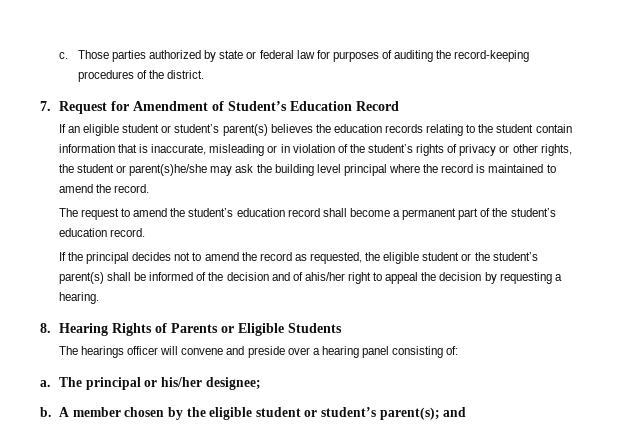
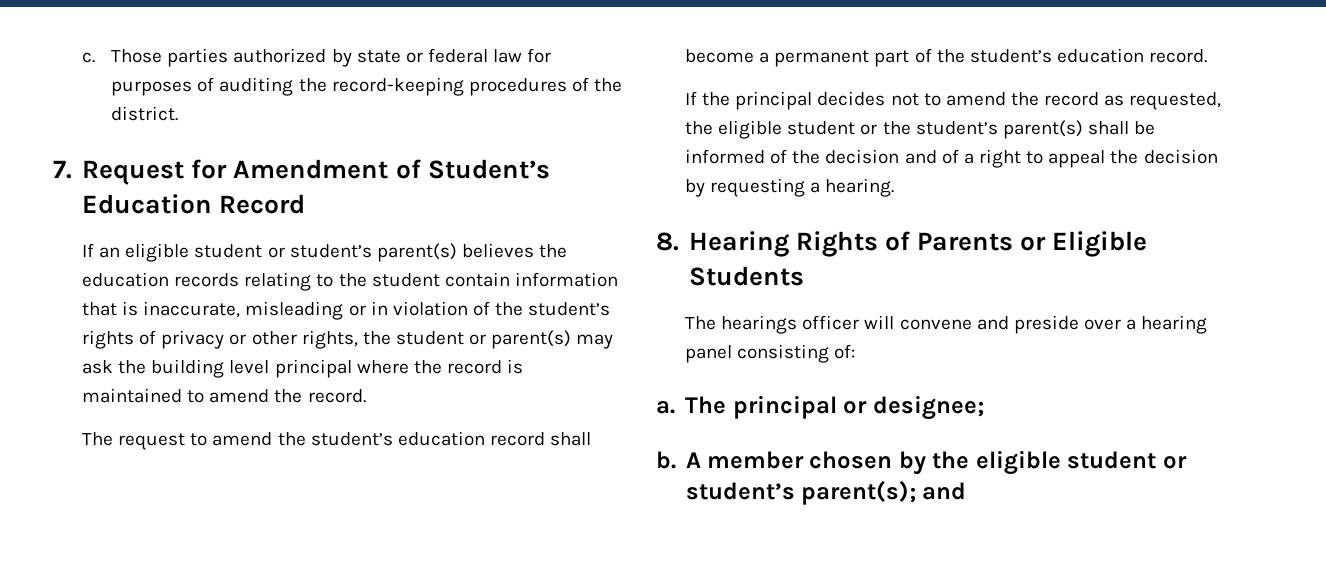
- If an eligible student or student’s parent(s) believes the education records relating to the student contain information that is inaccurate, misleading or in violation of the student’s rights of privacy or other rights, the student or parent(s)he/she may ask the building level principal where the record is maintained to amend the record.
+ If an eligible student or student’s parent(s) believes the education records relating to the student contain information that is inaccurate, misleading or in violation of the student’s rights of privacy or other rights, the student or parent(s) may ask the building level principal where the record is maintained to amend the record.
- If the principal decides not to amend the record as requested, the eligible student or the student’s parent(s) shall be informed of the decision and of ahis/her right to appeal the decision by requesting a hearing.
+ If the principal decides not to amend the record as requested, the eligible student or the student’s parent(s) shall be informed of the decision and of a right to appeal the decision by requesting a hearing.
- The principal or his/her designee;
+ The principal or designee;

